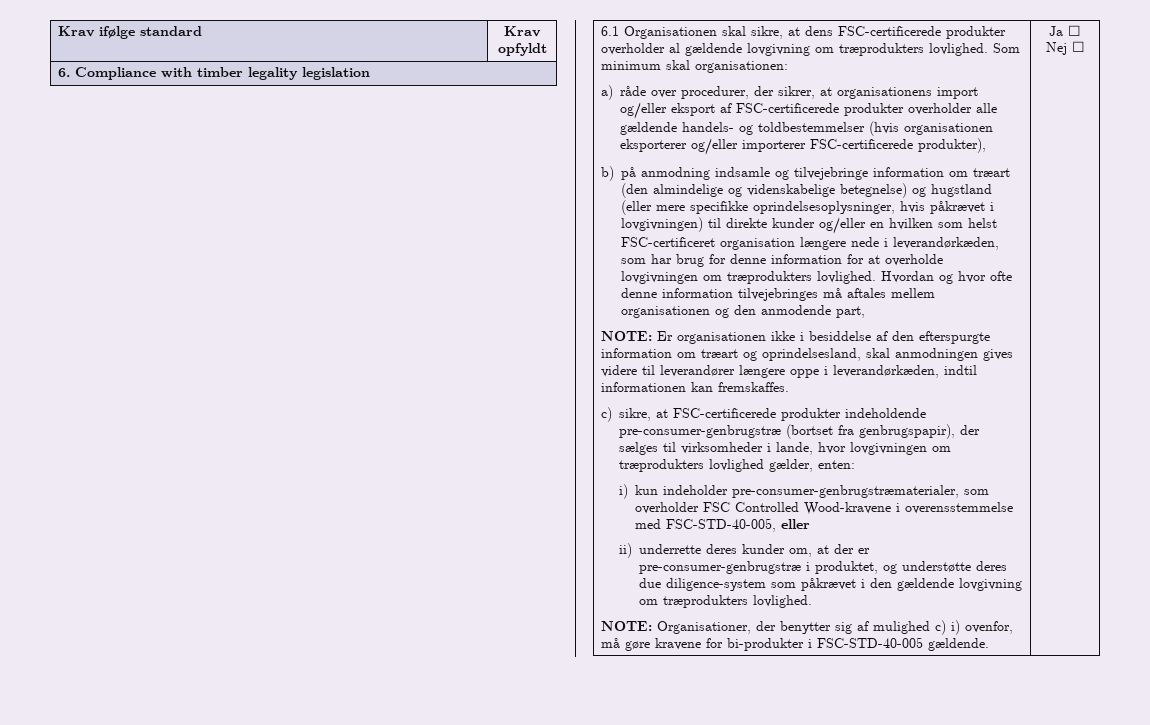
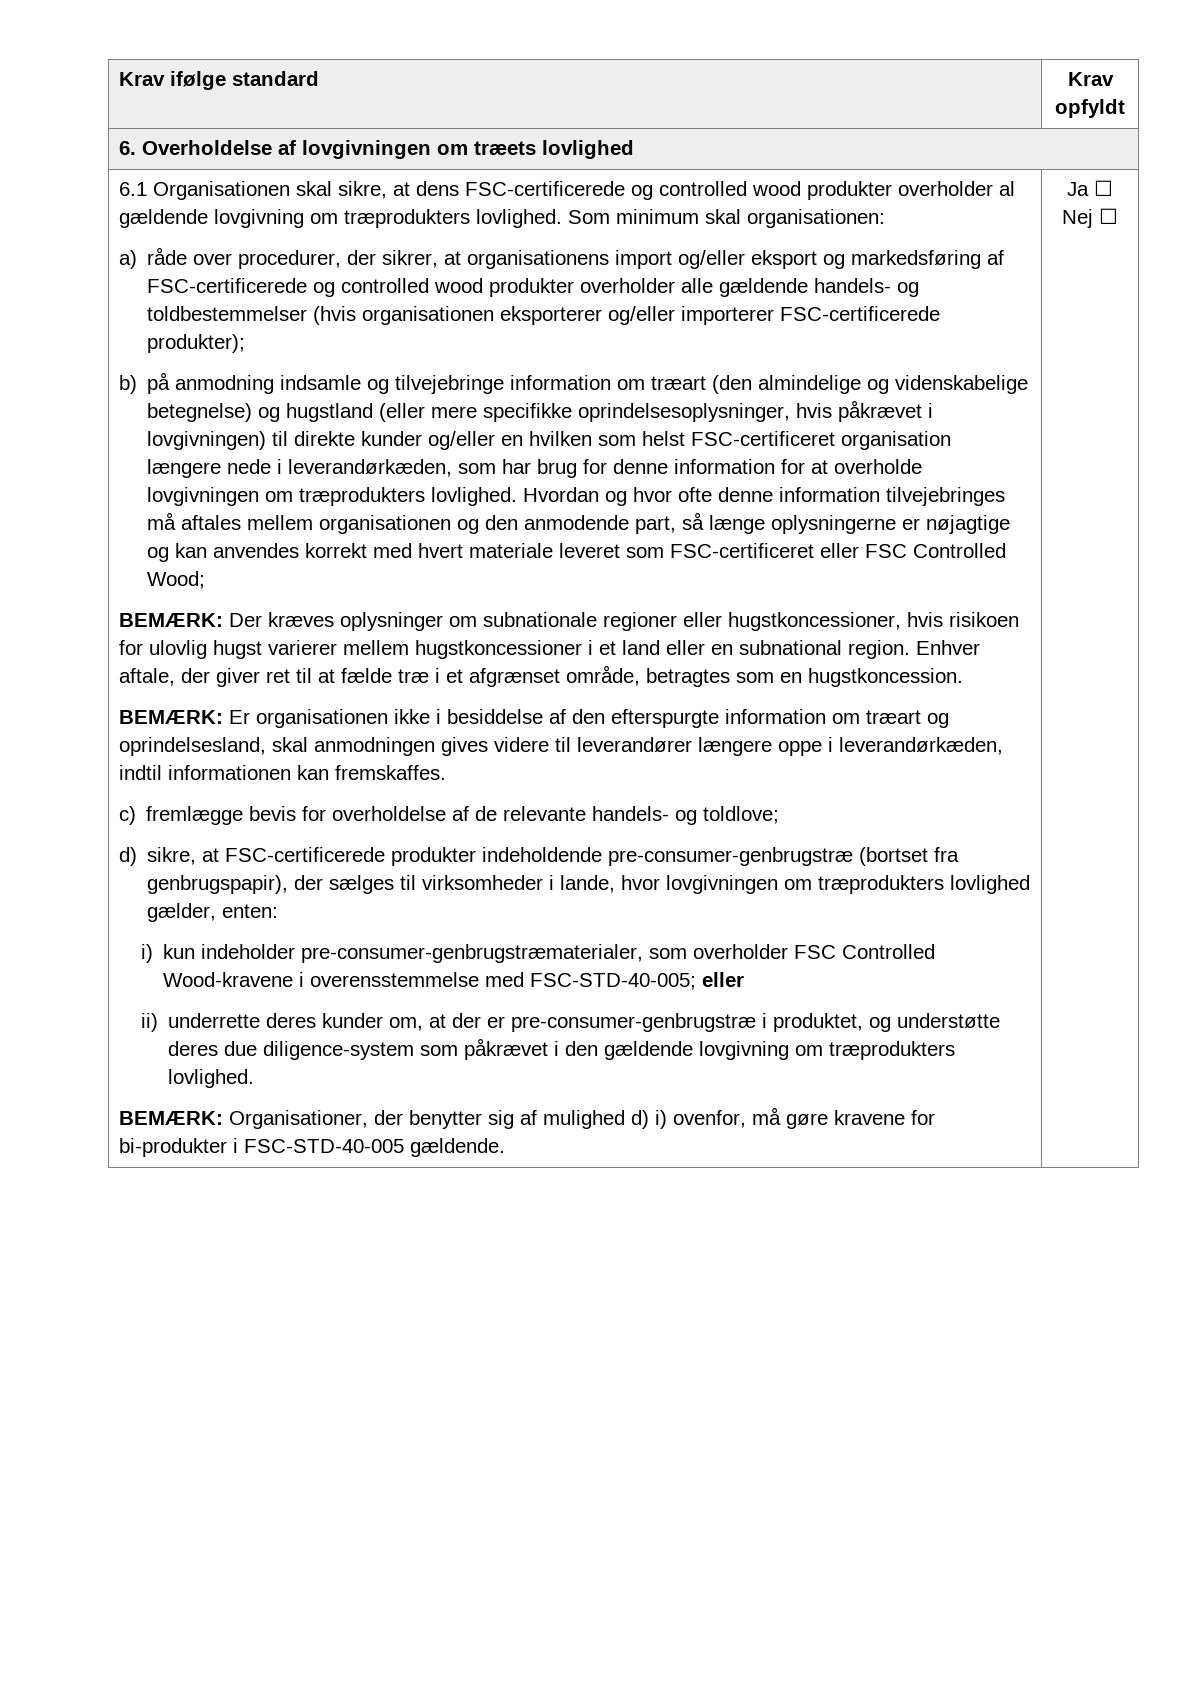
- 6. Compliance with timber legality legislation
+ 6. Overholdelse af lovgivningen om træets lovlighed
- 6.1 Organisationen skal sikre, at dens FSC-certificerede produkter overholder al gældende lovgivning om træprodukters lovlighed.
+ 6.1 Organisationen skal sikre, at dens FSC-certificerede og controlled wood produkter overholder al gældende lovgivning om træprodukters lovlighed.
- a) råde over procedurer, der sikrer, at organisationens import og/eller eksport af FSC-certificerede produkter overholder alle gældende handels- og toldbestemmelser (hvis organisationen eksporterer og/eller importerer FSC-certificerede produkter),
+ a) råde over procedurer, der sikrer, at organisationens import og/eller eksport og markedsføring af FSC-certificerede og controlled wood produkter overholder alle gældende handels- og toldbestemmelser (hvis organisationen eksporterer og/eller importerer FSC-certificerede produkter);
- Hvordan og hvor ofte denne information tilvejebringes må aftales mellem organisationen og den anmodende part,
- NOTE: Er organisationen ikke i besiddelse af den efterspurgte information om træart og oprindelsesland, skal anmodningen gives videre til leverandører længere oppe i leverandørkæden, indtil informationen kan fremskaffes.
+ Hvordan og hvor ofte denne information tilvejebringes må aftales mellem organisationen og den anmodende part, så længe oplysningerne er nøjagtige og kan anvendes korrekt med hvert materiale leveret som FSC-certificeret eller FSC Controlled Wood;
+ BEMÆRK: Der kræves oplysninger om subnationale regioner eller hugstkoncessioner, hvis risikoen for ulovlig hugst varierer mellem hugstkoncessioner i et land eller en subnational region. Enhver aftale, der giver ret til at fælde træ i et afgrænset område, betragtes som en hugstkoncession.
+ BEMÆRK: Er organisationen ikke i besiddelse af den efterspurgte information om træart og oprindelsesland, skal anmodningen gives videre til leverandører længere oppe i leverandørkæden, indtil informationen kan fremskaffes.
- c) sikre, at FSC-certificerede produkter indeholdende pre-consumer-genbrugstræ (bortset fra genbrugspapir), der sælges til virksomheder i lande, hvor lovgivningen om træprodukters lovlighed gælder, enten:
+ c) fremlægge bevis for overholdelse af de relevante handels- og toldlove;
+ d) sikre, at FSC-certificerede produkter indeholdende pre-consumer-genbrugstræ (bortset fra genbrugspapir), der sælges til virksomheder i lande, hvor lovgivningen om træprodukters lovlighed gælder, enten:
- i) kun indeholder pre-consumer-genbrugstræmaterialer, som overholder FSC Controlled Wood-kravene i overensstemmelse med FSC-STD-40-005, eller
+ i) kun indeholder pre-consumer-genbrugstræmaterialer, som overholder FSC Controlled Wood-kravene i overensstemmelse med FSC-STD-40-005; eller
- NOTE: Organisationer, der benytter sig af mulighed c) i) ovenfor, må gøre kravene for bi-produkter i FSC-STD-40-005 gældende.
+ BEMÆRK: Organisationer, der benytter sig af mulighed d) i) ovenfor, må gøre kravene for bi-produkter i FSC-STD-40-005 gældende.

